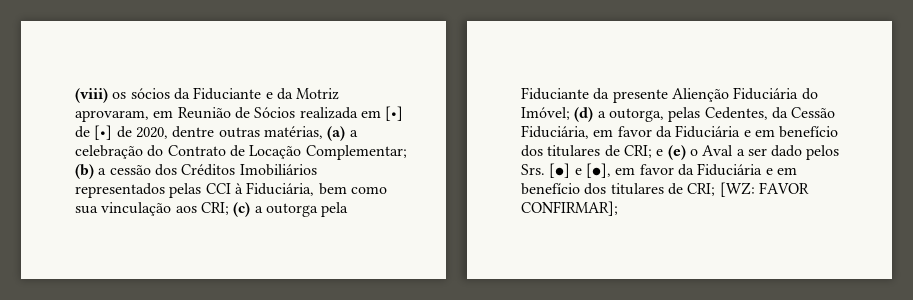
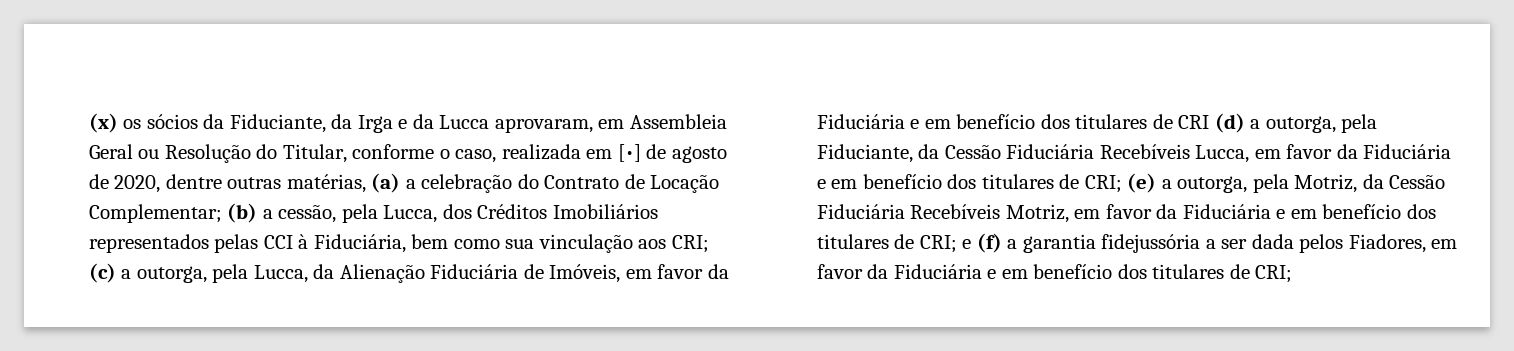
- (viii) os sócios da Fiduciante e da Motriz aprovaram, em Reunião de Sócios realizada em [•] de [•] de 2020, dentre outras matérias, (a) a celebração do Contrato de Locação Complementar;
+ (x) os sócios da Fiduciante, da Irga e da Lucca aprovaram, em Assembleia Geral ou Resolução do Titular, conforme o caso, realizada em [•] de agosto de 2020, dentre outras matérias, (a) a celebração do Contrato de Locação Complementar;
- (b) a cessão dos Créditos Imobiliários representados pelas CCI à Fiduciária, bem como sua vinculação aos CRI;
+ (b) a cessão, pela Lucca, dos Créditos Imobiliários representados pelas CCI à Fiduciária, bem como sua vinculação aos CRI;
- (c) a outorga pela Fiduciante da presente Alienção Fiduciária do Imóvel; (d) a outorga, pelas Cedentes, da Cessão Fiduciária, em favor da Fiduciária e em benefício dos titulares de CRI;
+ (c) a outorga, pela Lucca, da Alienação Fiduciária de Imóveis, em favor da Fiduciária e em benefício dos titulares de CRI (d) a outorga, pela Fiduciante, da Cessão Fiduciária Recebíveis Lucca, em favor da Fiduciária e em benefício dos titulares de CRI; (e) a outorga, pela Motriz, da Cessão Fiduciária Recebíveis Motriz, em favor da Fiduciária e em benefício dos titulares de CRI;
- e (e) o Aval a ser dado pelos Srs. [●] e [●], em favor da Fiduciária e em benefício dos titulares de CRI; [WZ: FAVOR CONFIRMAR];
+ e (f) a garantia fidejussória a ser dada pelos Fiadores, em favor da Fiduciária e em benefício dos titulares de CRI;

